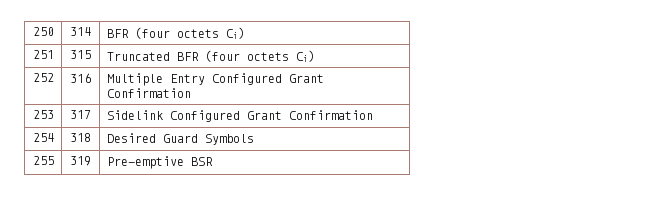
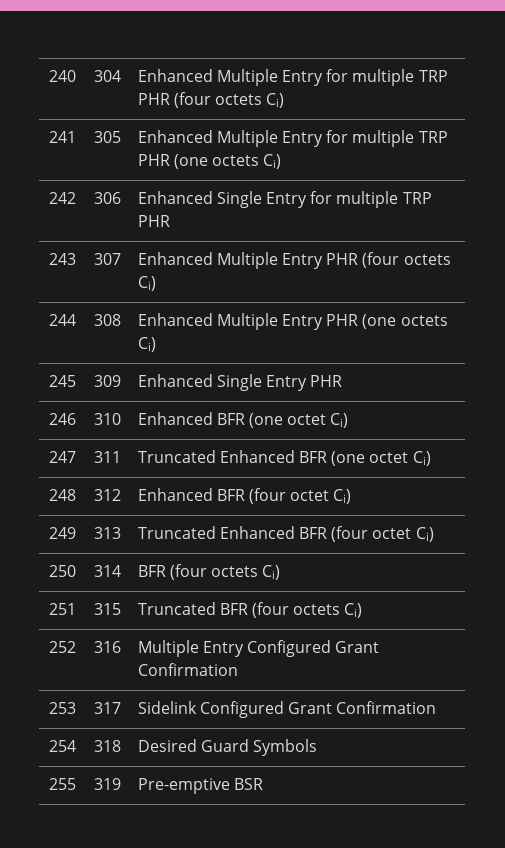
+ 240 | 304 | Enhanced Multiple Entry for multiple TRP PHR (four octets Ci)
+ 241 | 305 | Enhanced Multiple Entry for multiple TRP PHR (one octets Ci)
+ 242 | 306 | Enhanced Single Entry for multiple TRP PHR
+ 243 | 307 | Enhanced Multiple Entry PHR (four octets Ci)
+ 244 | 308 | Enhanced Multiple Entry PHR (one octets Ci)
+ 245 | 309 | Enhanced Single Entry PHR
+ 246 | 310 | Enhanced BFR (one octet Ci)
+ 247 | 311 | Truncated Enhanced BFR (one octet Ci)
+ 248 | 312 | Enhanced BFR (four octet Ci)
+ 249 | 313 | Truncated Enhanced BFR (four octet Ci)

